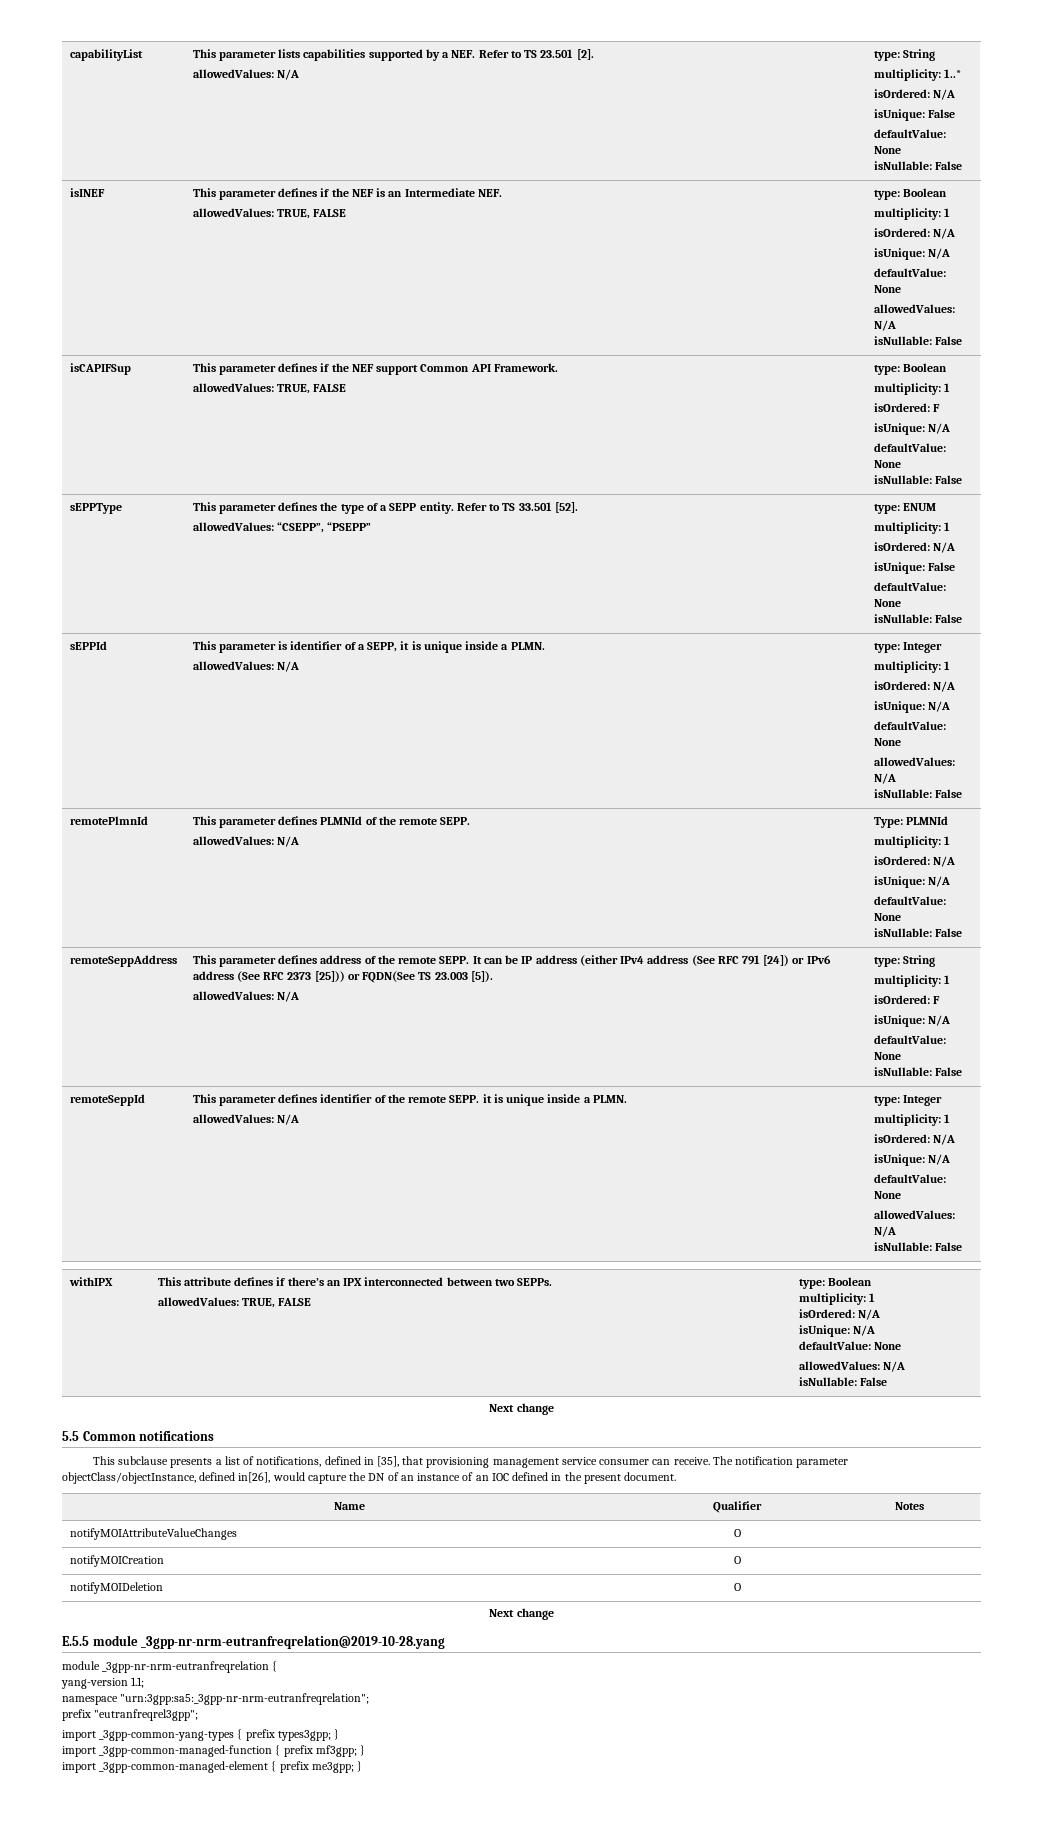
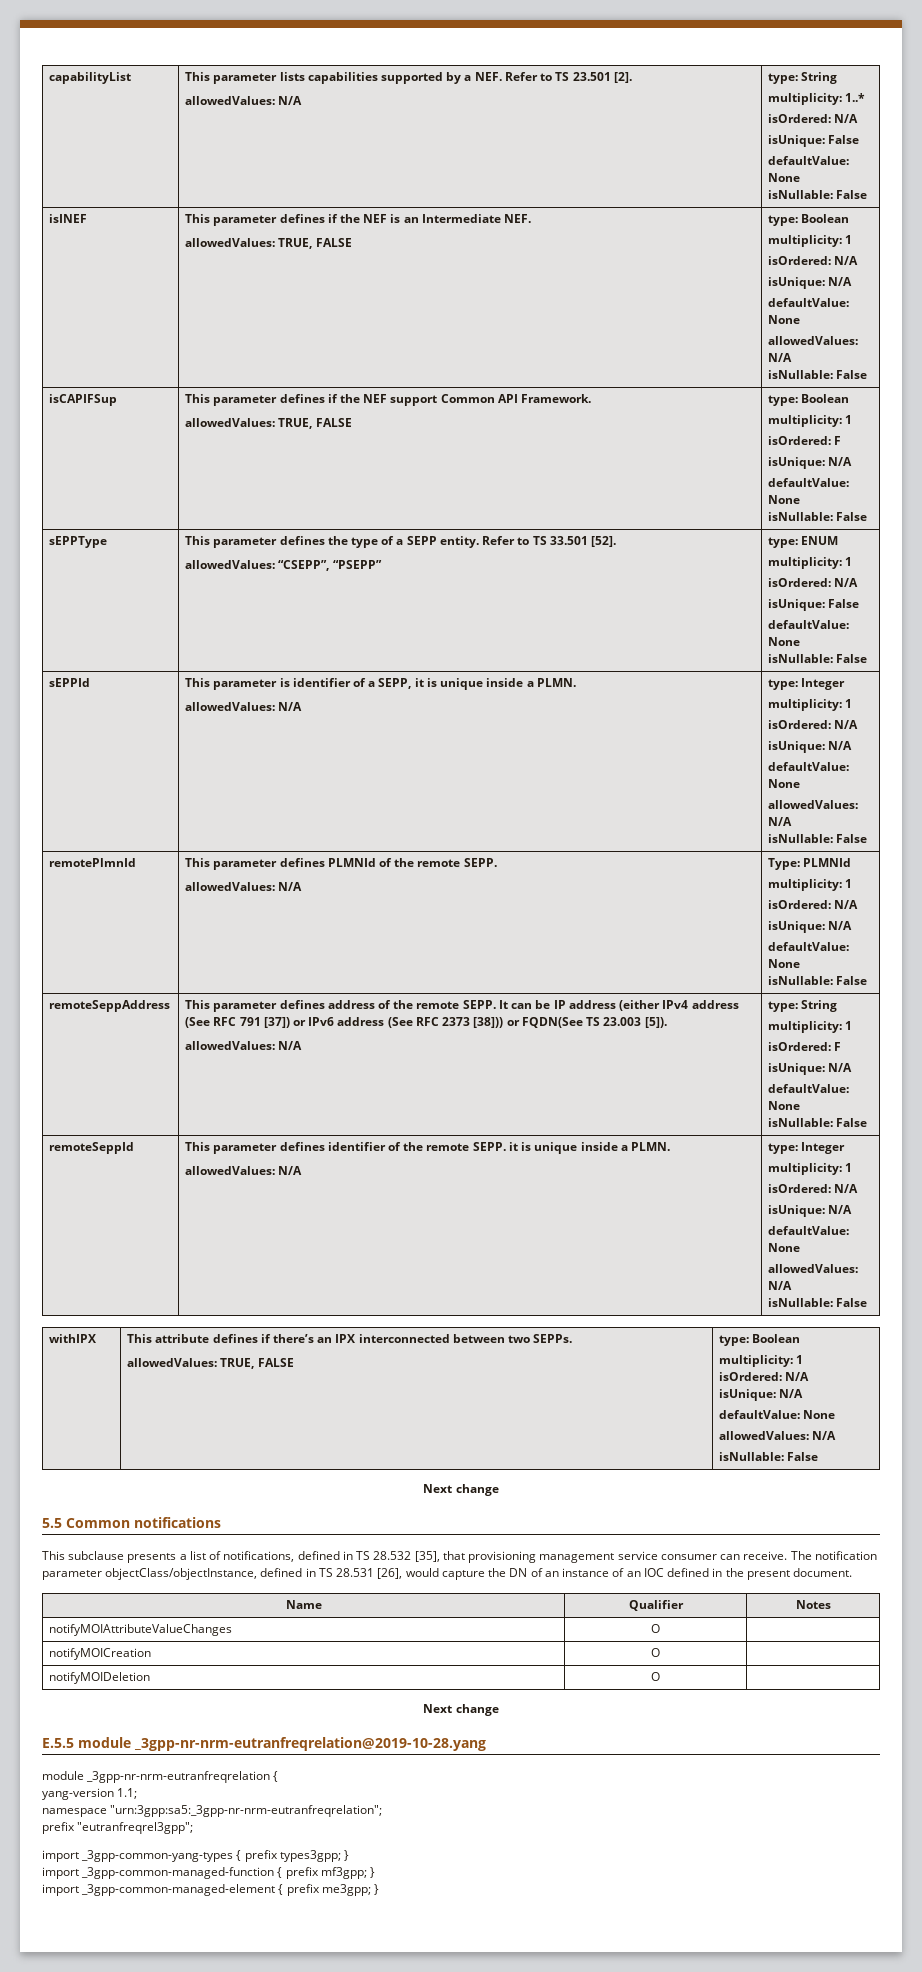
- It can be IP address (either IPv4 address (See RFC 791 [24]) or IPv6 address (See RFC 2373 [25])) or FQDN(See TS 23.003 [5]).
+ It can be IP address (either IPv4 address (See RFC 791 [37]) or IPv6 address (See RFC 2373 [38])) or FQDN(See TS 23.003 [5]).
- This subclause presents a list of notifications, defined in [35], that provisioning management service consumer can receive.
+ This subclause presents a list of notifications, defined in TS 28.532 [35], that provisioning management service consumer can receive.
- The notification parameter objectClass/objectInstance, defined in[26], would capture the DN of an instance of an IOC defined in the present document.
+ The notification parameter objectClass/objectInstance, defined in TS 28.531 [26], would capture the DN of an instance of an IOC defined in the present document.

